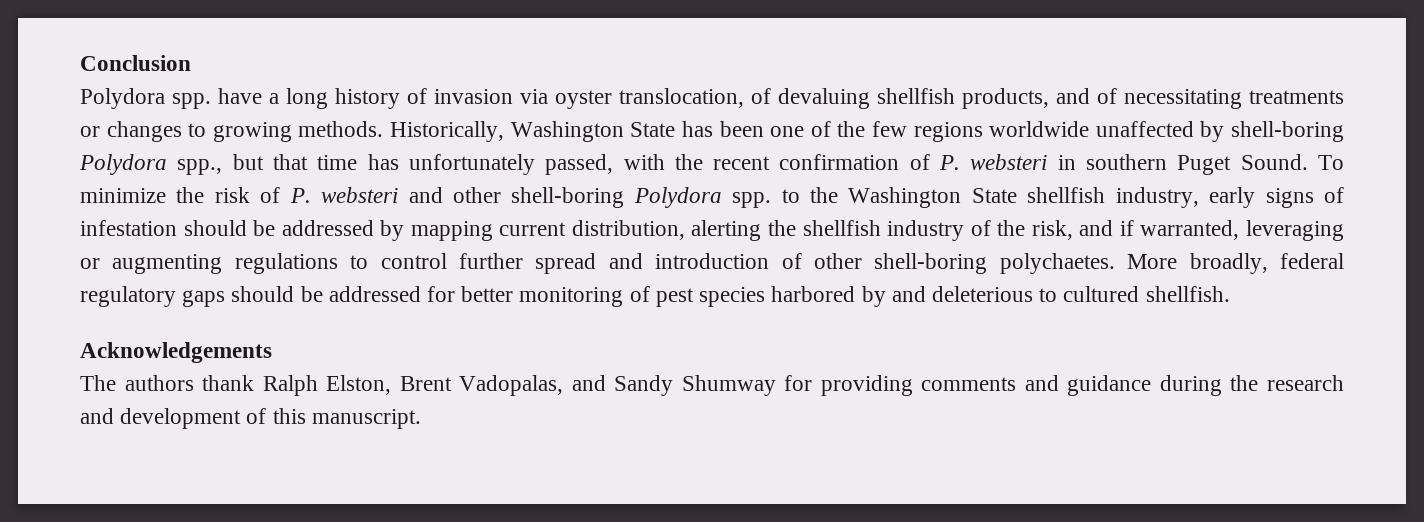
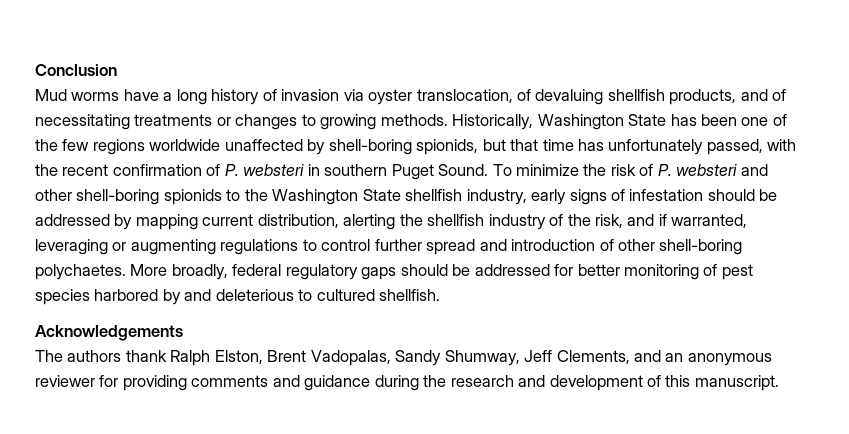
- Polydora spp. have a long history of invasion via oyster translocation, of devaluing shellfish products, and of necessitating treatments or changes to growing methods.
+ Mud worms have a long history of invasion via oyster translocation, of devaluing shellfish products, and of necessitating treatments or changes to growing methods.
- Historically, Washington State has been one of the few regions worldwide unaffected by shell-boring Polydora spp., but that time has unfortunately passed, with the recent confirmation of P. websteri in southern Puget Sound.
+ Historically, Washington State has been one of the few regions worldwide unaffected by shell-boring spionids, but that time has unfortunately passed, with the recent confirmation of P. websteri in southern Puget Sound.
- To minimize the risk of P. websteri and other shell-boring Polydora spp. to the Washington State shellfish industry, early signs of infestation should be addressed by mapping current distribution, alerting the shellfish industry of the risk, and if warranted, leveraging or augmenting regulations to control further spread and introduction of other shell-boring polychaetes.
+ To minimize the risk of P. websteri and other shell-boring spionids to the Washington State shellfish industry, early signs of infestation should be addressed by mapping current distribution, alerting the shellfish industry of the risk, and if warranted, leveraging or augmenting regulations to control further spread and introduction of other shell-boring polychaetes.
- The authors thank Ralph Elston, Brent Vadopalas, and Sandy Shumway for providing comments and guidance during the research and development of this manuscript.
+ The authors thank Ralph Elston, Brent Vadopalas, Sandy Shumway, Jeff Clements, and an anonymous reviewer for providing comments and guidance during the research and development of this manuscript.

